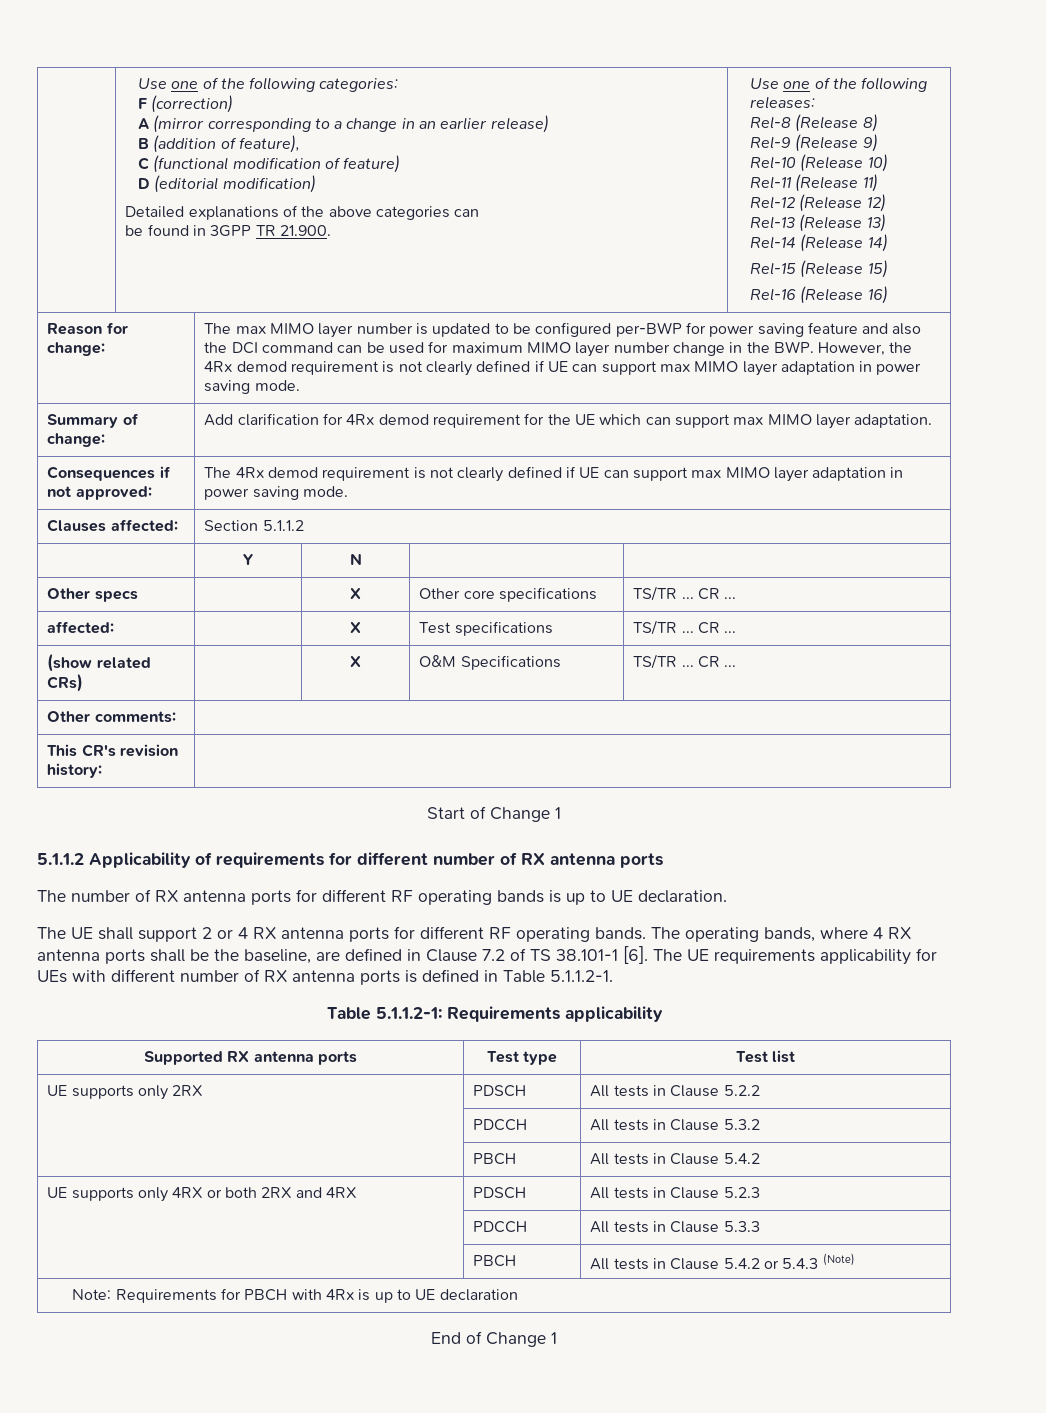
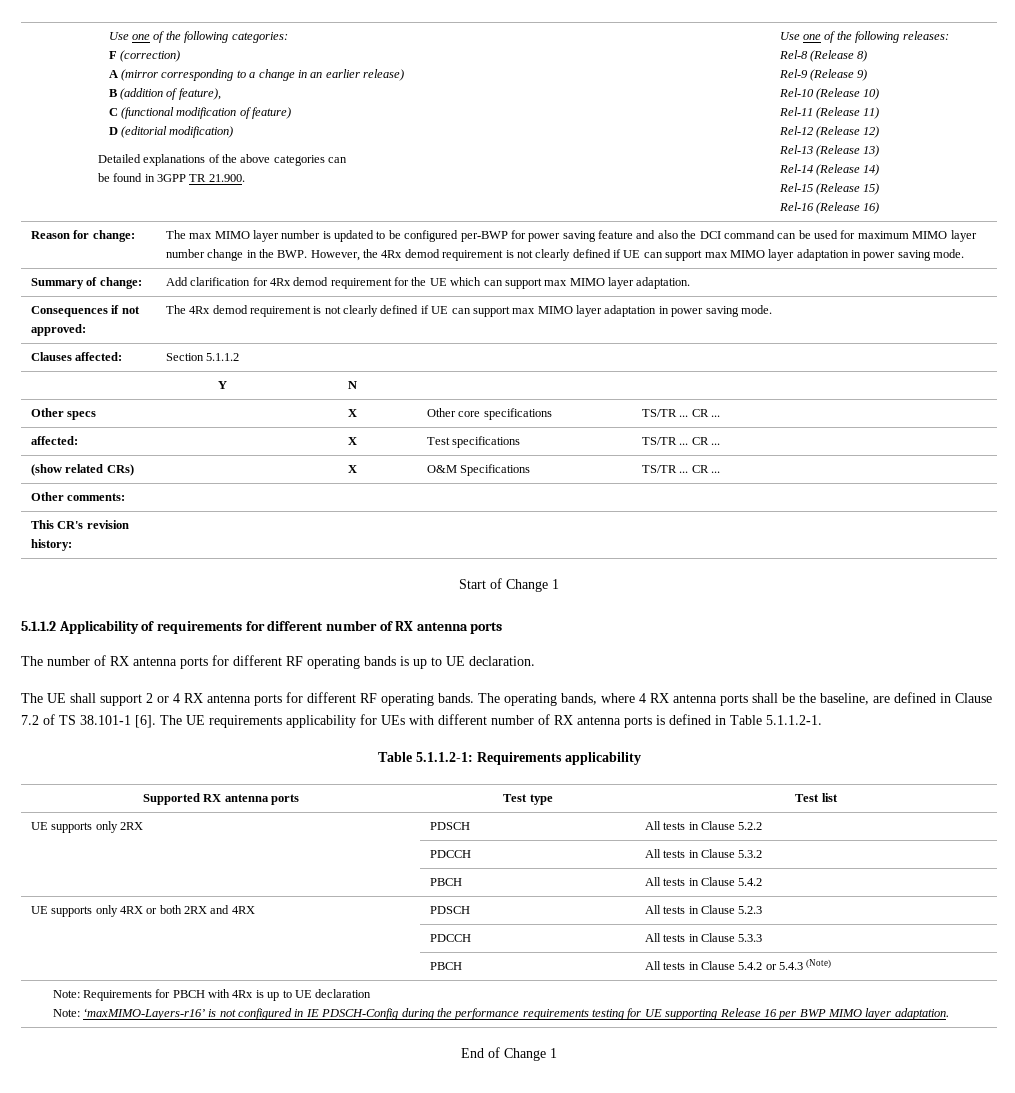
  Note: Requirements for PBCH with 4Rx is up to UE declaration
+ Note: ‘maxMIMO-Layers-r16’ is not configured in IE PDSCH-Config during the performance requirements testing for UE supporting Release 16 per BWP MIMO layer adaptation.

